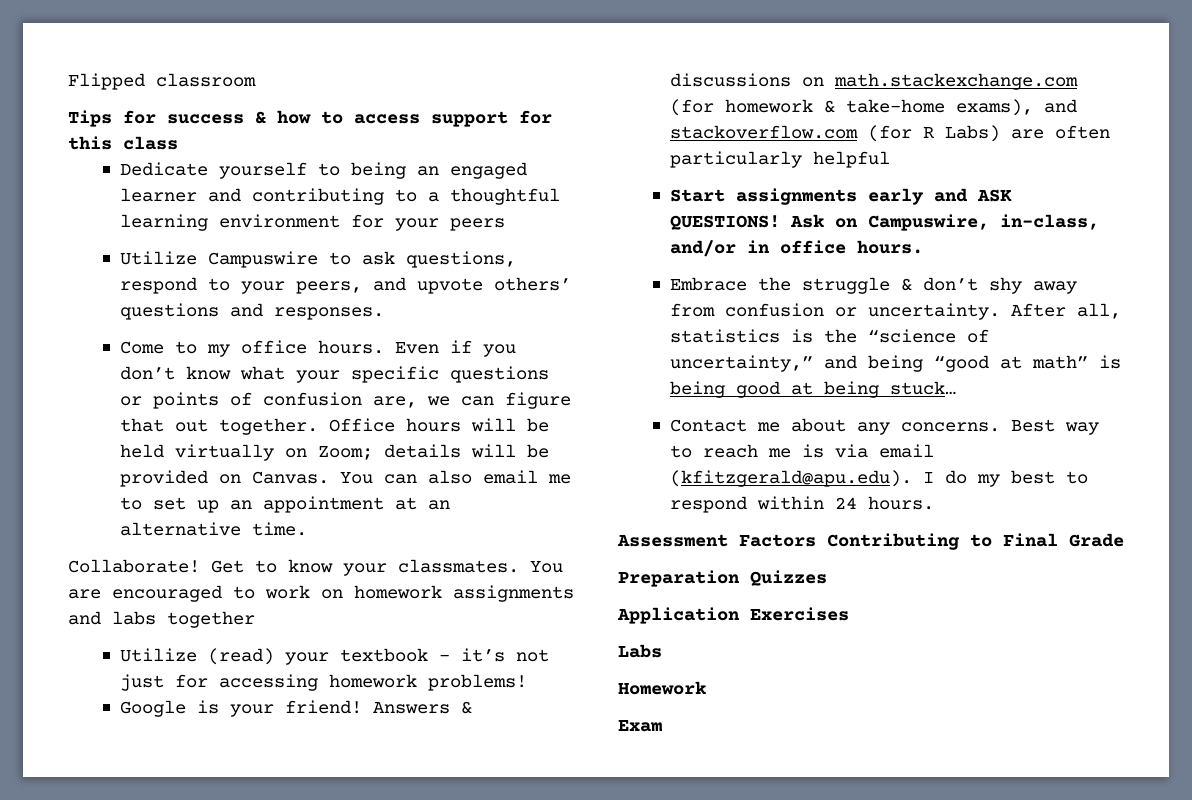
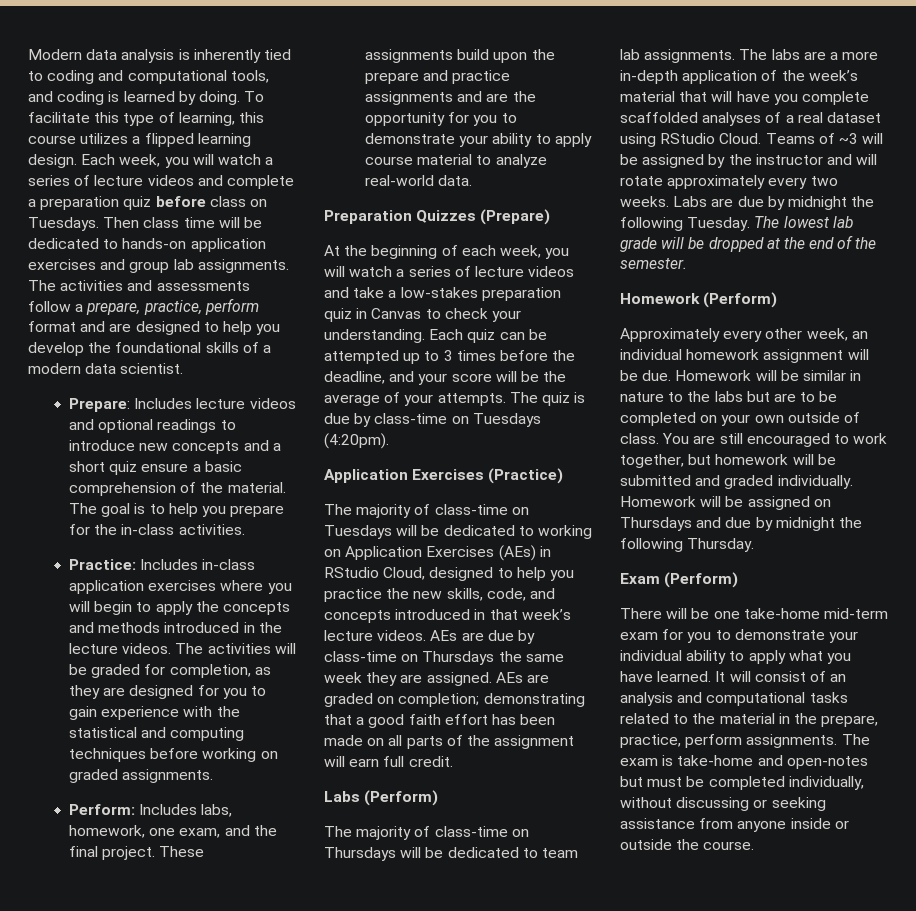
- Flipped classroom
- Tips for success & how to access support for this class
- Dedicate yourself to being an engaged learner and contributing to a thoughtful learning environment for your peers
- Utilize Campuswire to ask questions, respond to your peers, and upvote others’ questions and responses.
- Come to my office hours. Even if you don’t know what your specific questions or points of confusion are, we can figure that out together. Office hours will be held virtually on Zoom; details will be provided on Canvas. You can also email me to set up an appointment at an alternative time.
- Collaborate! Get to know your classmates.
+ Modern data analysis is inherently tied to coding and computational tools, and coding is learned by doing. To facilitate this type of learning, this course utilizes a flipped learning design. Each week, you will watch a series of lecture videos and complete a preparation quiz before class on Tuesdays. Then class time will be dedicated to hands-on application exercises and group lab assignments. The activities and assessments follow a prepare, practice, perform format and are designed to help you develop the foundational skills of a modern data scientist.
+ Prepare: Includes lecture videos and optional readings to introduce new concepts and a short quiz ensure a basic comprehension of the material. The goal is to help you prepare for the in-class activities.
+ Practice: Includes in-class application exercises where you will begin to apply the concepts and methods introduced in the lecture videos. The activities will be graded for completion, as they are designed for you to gain experience with the statistical and computing techniques before working on graded assignments.
+ Perform: Includes labs, homework, one exam, and the final project. These assignments build upon the prepare and practice assignments and are the opportunity for you to demonstrate your ability to apply course material to analyze real-world data.
+ Preparation Quizzes (Prepare)
+ At the beginning of each week, you will watch a series of lecture videos and take a low-stakes preparation quiz in Canvas to check your understanding. Each quiz can be attempted up to 3 times before the deadline, and your score will be the average of your attempts. The quiz is due by class-time on Tuesdays (4:20pm).
+ Application Exercises (Practice)
+ The majority of class-time on Tuesdays will be dedicated to working on Application Exercises (AEs) in RStudio Cloud, designed to help you practice the new skills, code, and concepts introduced in that week’s lecture videos. AEs are due by class-time on Thursdays the same week they are assigned. AEs are graded on completion; demonstrating that a good faith effort has been made on all parts of the assignment will earn full credit.
+ Labs (Perform)
+ The majority of class-time on Thursdays will be dedicated to team lab assignments. The labs are a more in-depth application of the week’s material that will have you complete scaffolded analyses of a real dataset using RStudio Cloud. Teams of ~3 will be assigned by the instructor and will rotate approximately every two weeks. Labs are due by midnight the following Tuesday. The lowest lab grade will be dropped at the end of the semester.
+ Homework (Perform)
+ Approximately every other week, an individual homework assignment will be due. Homework will be similar in nature to the labs but are to be completed on your own outside of class.
- You are encouraged to work on homework assignments and labs together
- Utilize (read) your textbook – it’s not just for accessing homework problems!
- Google is your friend! Answers & discussions on math.stackexchange.com (for homework & take-home exams), and stackoverflow.com (for R Labs) are often particularly helpful
- Start assignments early and ASK QUESTIONS! Ask on Campuswire, in-class, and/or in office hours.
- Embrace the struggle & don’t shy away from confusion or uncertainty. After all, statistics is the “science of uncertainty,” and being “good at math” is being good at being stuck…
- Contact me about any concerns. Best way to reach me is via email (kfitzgerald@apu.edu). I do my best to respond within 24 hours.
- Assessment Factors Contributing to Final Grade
- Preparation Quizzes
- Application Exercises
- Labs
- Homework
- Exam
+ You are still encouraged to work together, but homework will be submitted and graded individually. Homework will be assigned on Thursdays and due by midnight the following Thursday.
+ Exam (Perform)
+ There will be one take-home mid-term exam for you to demonstrate your individual ability to apply what you have learned. It will consist of an analysis and computational tasks related to the material in the prepare, practice, perform assignments. The exam is take-home and open-notes but must be completed individually, without discussing or seeking assistance from anyone inside or outside the course.

